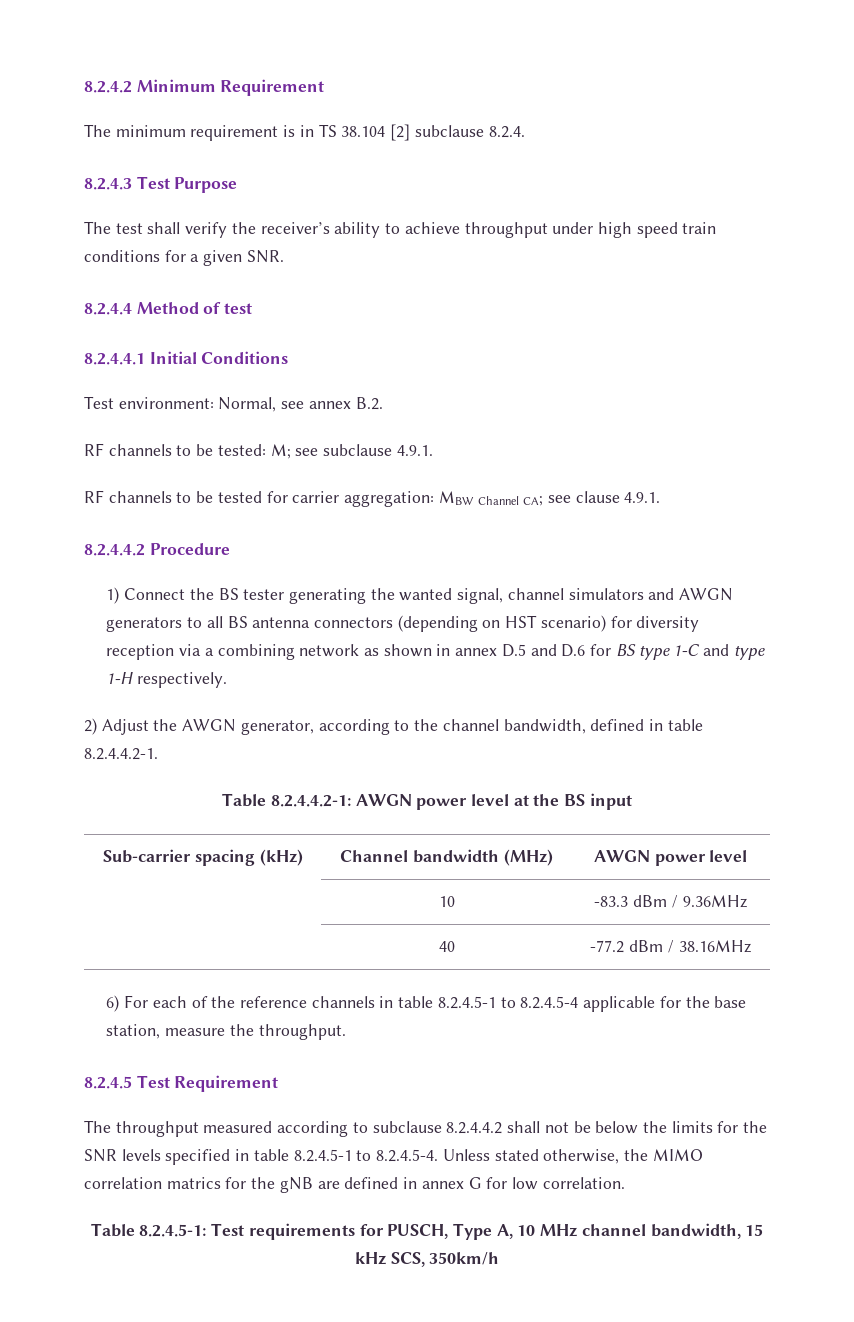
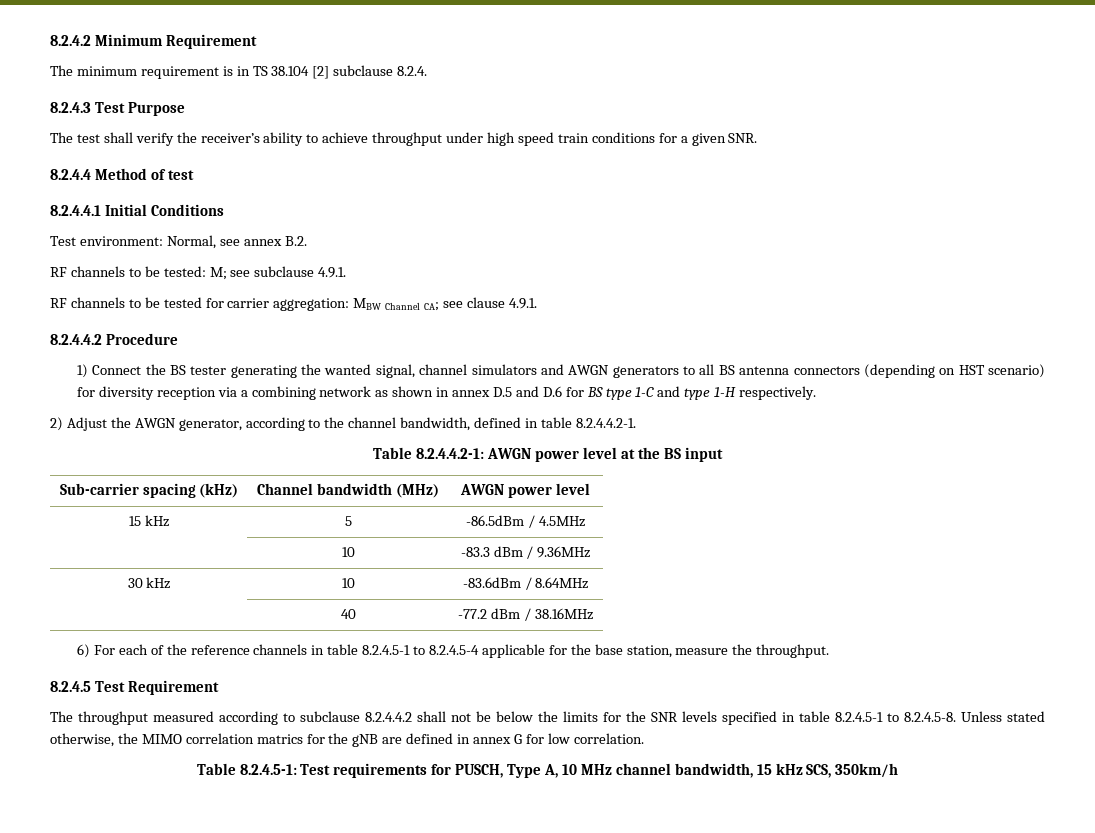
+ 15 kHz | 5 | -86.5dBm / 4.5MHz
+ 30 kHz | 10 | -83.6dBm / 8.64MHz
- The throughput measured according to subclause 8.2.4.4.2 shall not be below the limits for the SNR levels specified in table 8.2.4.5-1 to 8.2.4.5-4. Unless stated otherwise, the MIMO correlation matrics for the gNB are defined in annex G for low correlation.
+ The throughput measured according to subclause 8.2.4.4.2 shall not be below the limits for the SNR levels specified in table 8.2.4.5-1 to 8.2.4.5-8. Unless stated otherwise, the MIMO correlation matrics for the gNB are defined in annex G for low correlation.

